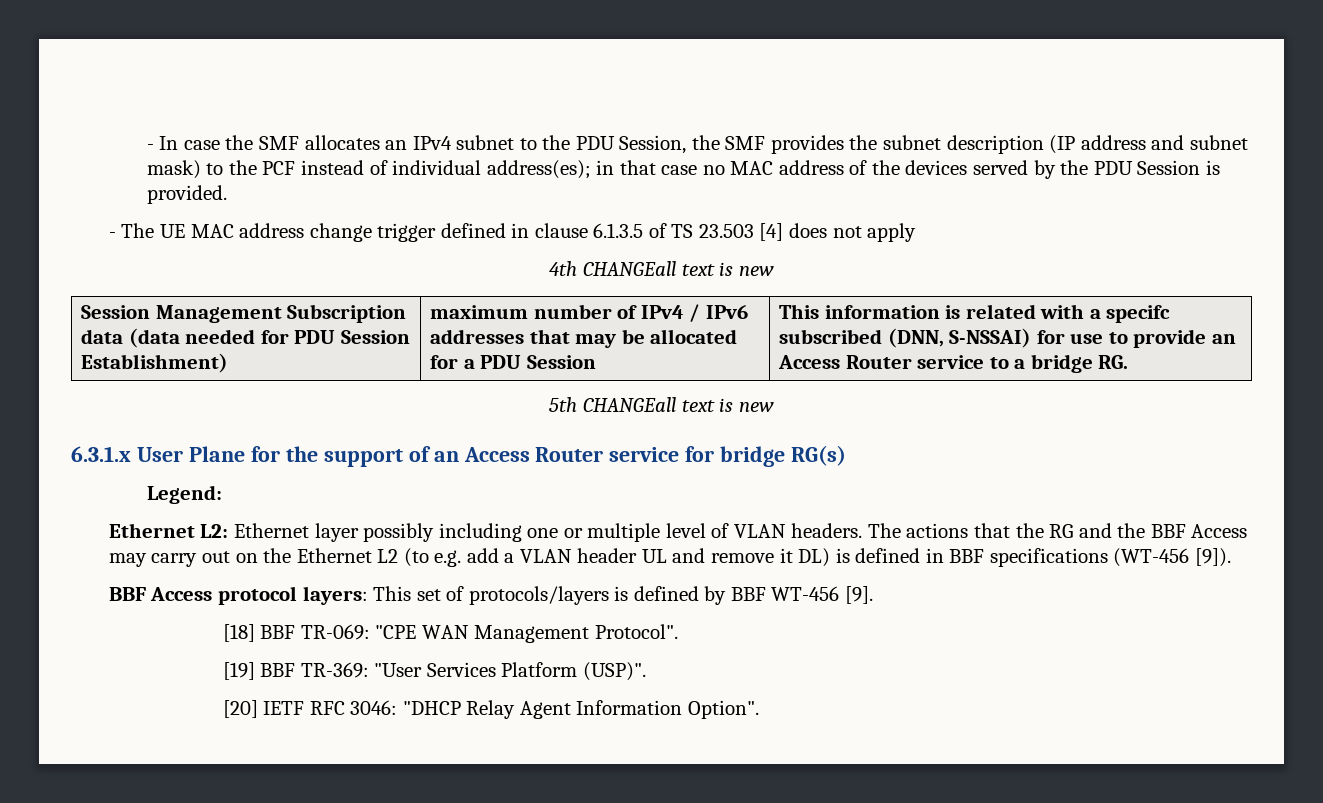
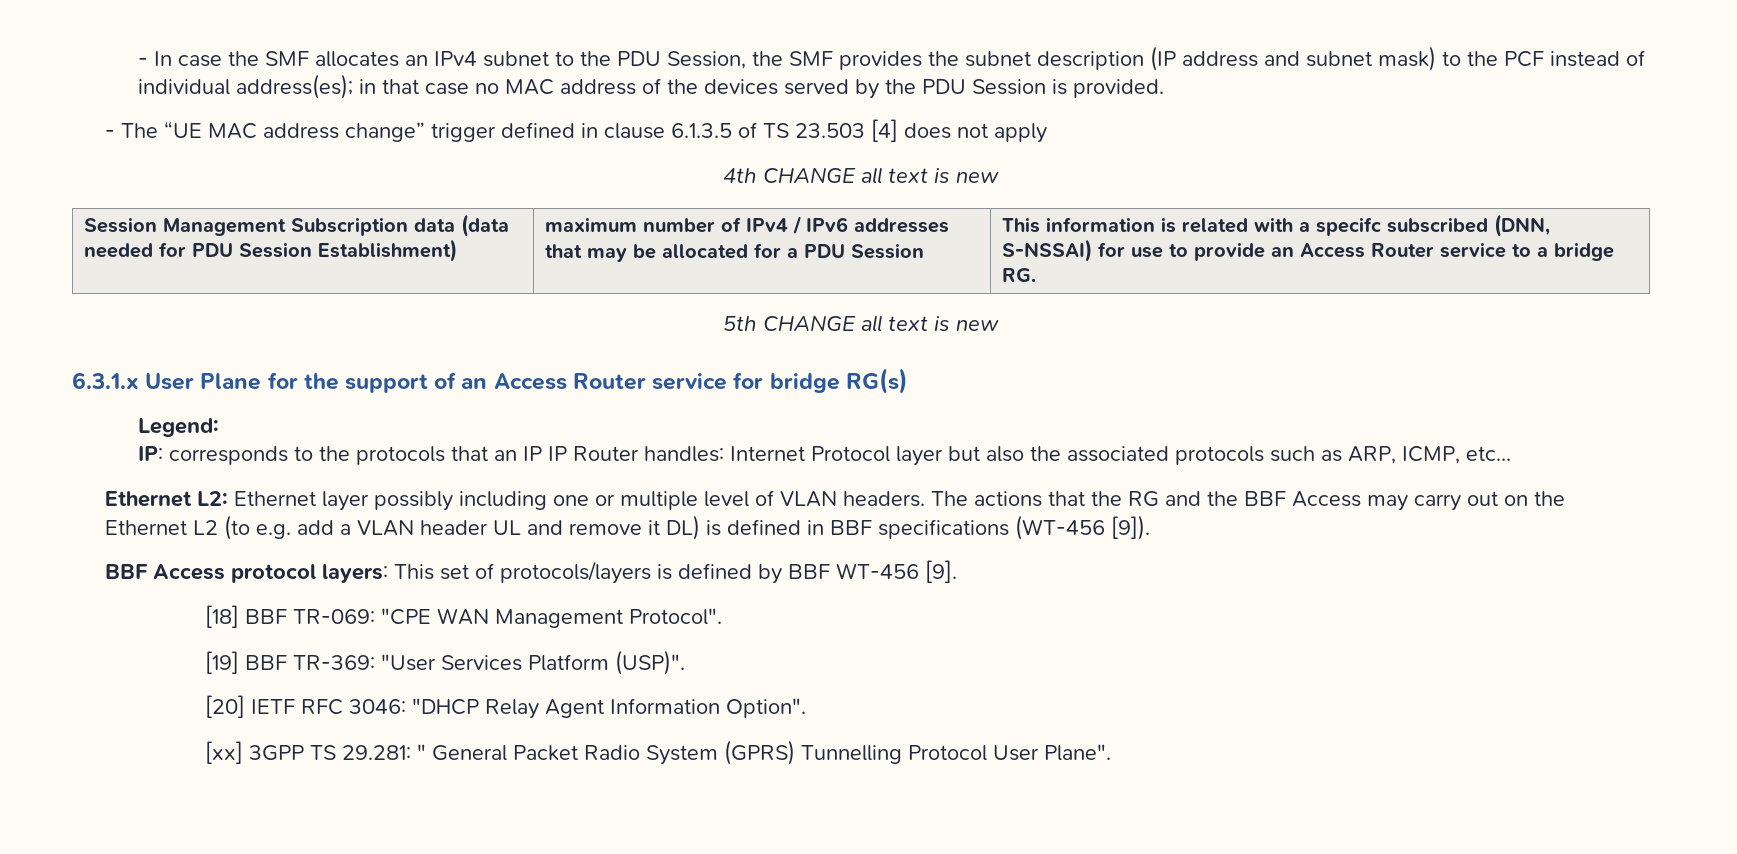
- - The UE MAC address change trigger defined in clause 6.1.3.5 of TS 23.503 [4] does not apply
+ - The “UE MAC address change” trigger defined in clause 6.1.3.5 of TS 23.503 [4] does not apply
- 4th CHANGEall text is new
+ 4th CHANGE all text is new
- 5th CHANGEall text is new
+ 5th CHANGE all text is new
+ IP: corresponds to the protocols that an IP IP Router handles: Internet Protocol layer but also the associated protocols such as ARP, ICMP, etc…
+ [xx] 3GPP TS 29.281: " General Packet Radio System (GPRS) Tunnelling Protocol User Plane".

